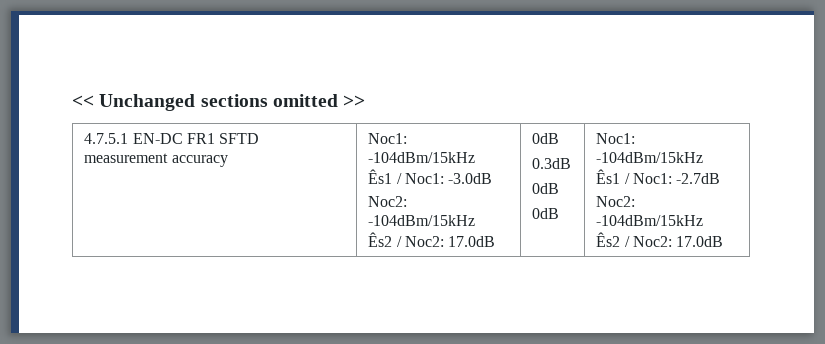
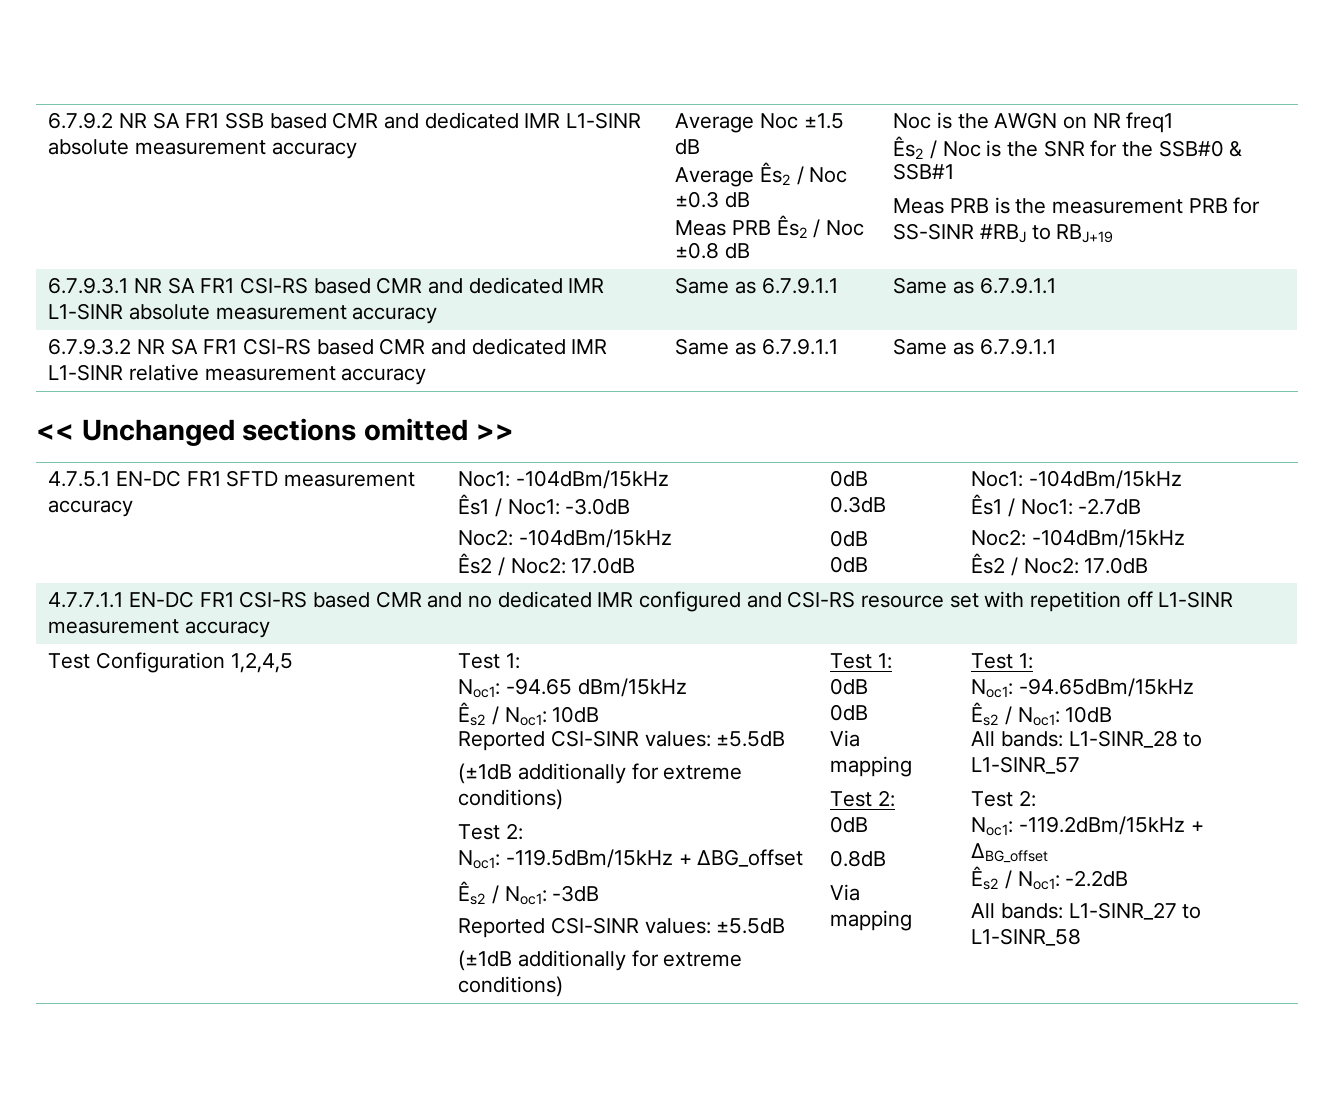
+ 6.7.9.2 NR SA FR1 SSB based CMR and dedicated IMR L1-SINR absolute measurement accuracy | Average Noc ±1.5 dB
+ Average Ês2 / Noc ±0.3 dB
+ Meas PRB Ês2 / Noc ±0.8 dB | Noc is the AWGN on NR freq1
+ Ês2 / Noc is the SNR for the SSB#0 & SSB#1
+ Meas PRB is the measurement PRB for SS-SINR #RBJ to RBJ+19
+ 6.7.9.3.1 NR SA FR1 CSI-RS based CMR and dedicated IMR L1-SINR absolute measurement accuracy | Same as 6.7.9.1.1 | Same as 6.7.9.1.1
+ 6.7.9.3.2 NR SA FR1 CSI-RS based CMR and dedicated IMR L1-SINR relative measurement accuracy | Same as 6.7.9.1.1 | Same as 6.7.9.1.1
+ 4.7.7.1.1 EN-DC FR1 CSI-RS based CMR and no dedicated IMR configured and CSI-RS resource set with repetition off L1-SINR measurement accuracy
+ Test Configuration 1,2,4,5 | Test 1:
+ Noc1: -94.65 dBm/15kHz
+ Ês2 / Noc1: 10dB
+ Reported CSI-SINR values: ±5.5dB
+ (±1dB additionally for extreme conditions)
+ Test 2:
+ Noc1: -119.5dBm/15kHz + ΔBG_offset
+ Ês2 / Noc1: -3dB
+ Reported CSI-SINR values: ±5.5dB
+ (±1dB additionally for extreme conditions) | Test 1:
+ 0dB
+ 0dB
+ Via mapping
+ Test 2:
+ 0dB
+ 0.8dB
+ Via mapping | Test 1:
+ Noc1: -94.65dBm/15kHz
+ Ês2 / Noc1: 10dB
+ All bands: L1-SINR_28 to L1-SINR_57
+ Test 2:
+ Noc1: -119.2dBm/15kHz + ΔBG_offset
+ Ês2 / Noc1: -2.2dB
+ All bands: L1-SINR_27 to L1-SINR_58

